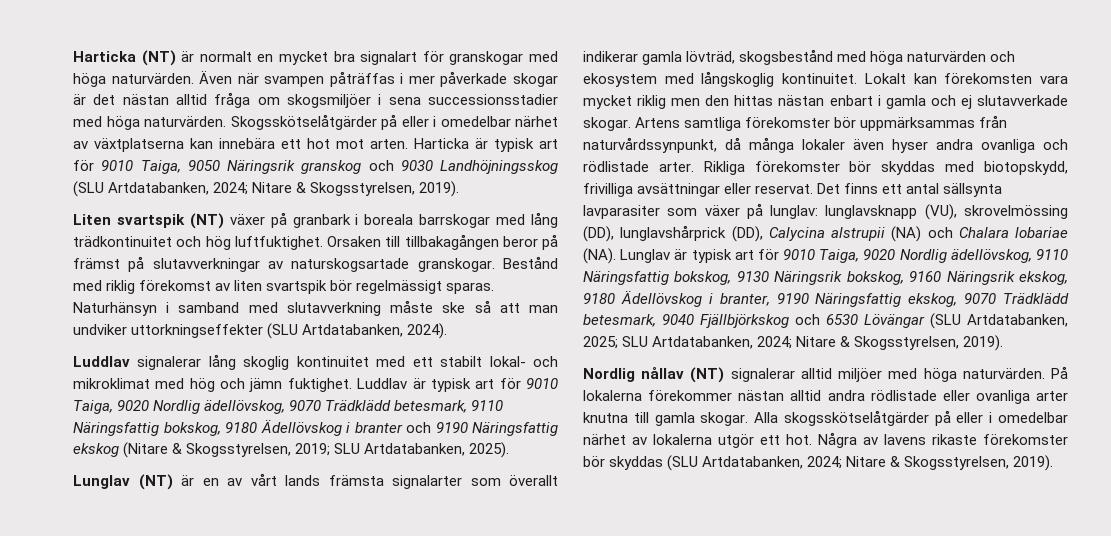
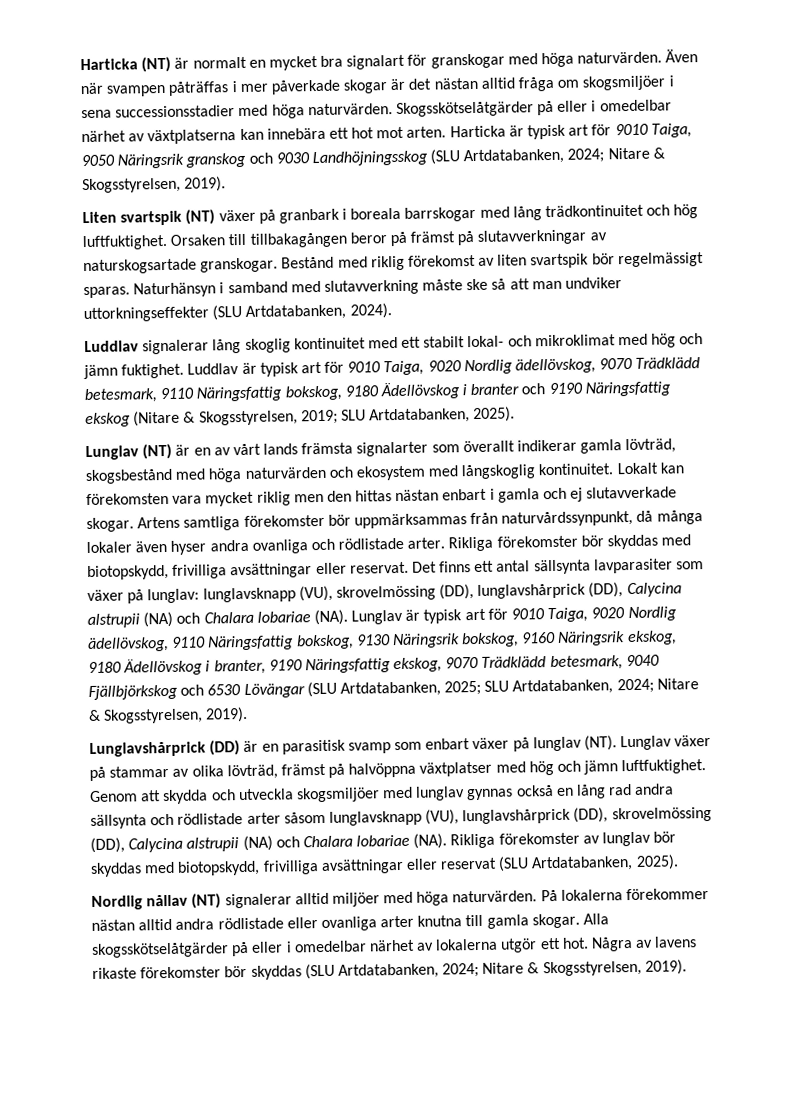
+ Lunglavshårprick (DD) är en parasitisk svamp som enbart växer på lunglav (NT). Lunglav växer på stammar av olika lövträd, främst på halvöppna växtplatser med hög och jämn luftfuktighet. Genom att skydda och utveckla skogsmiljöer med lunglav gynnas också en lång rad andra sällsynta och rödlistade arter såsom lunglavsknapp (VU), lunglavshårprick (DD), skrovelmössing (DD), Calycina alstrupii (NA) och Chalara lobariae (NA). Rikliga förekomster av lunglav bör skyddas med biotopskydd, frivilliga avsättningar eller reservat (SLU Artdatabanken, 2025).

